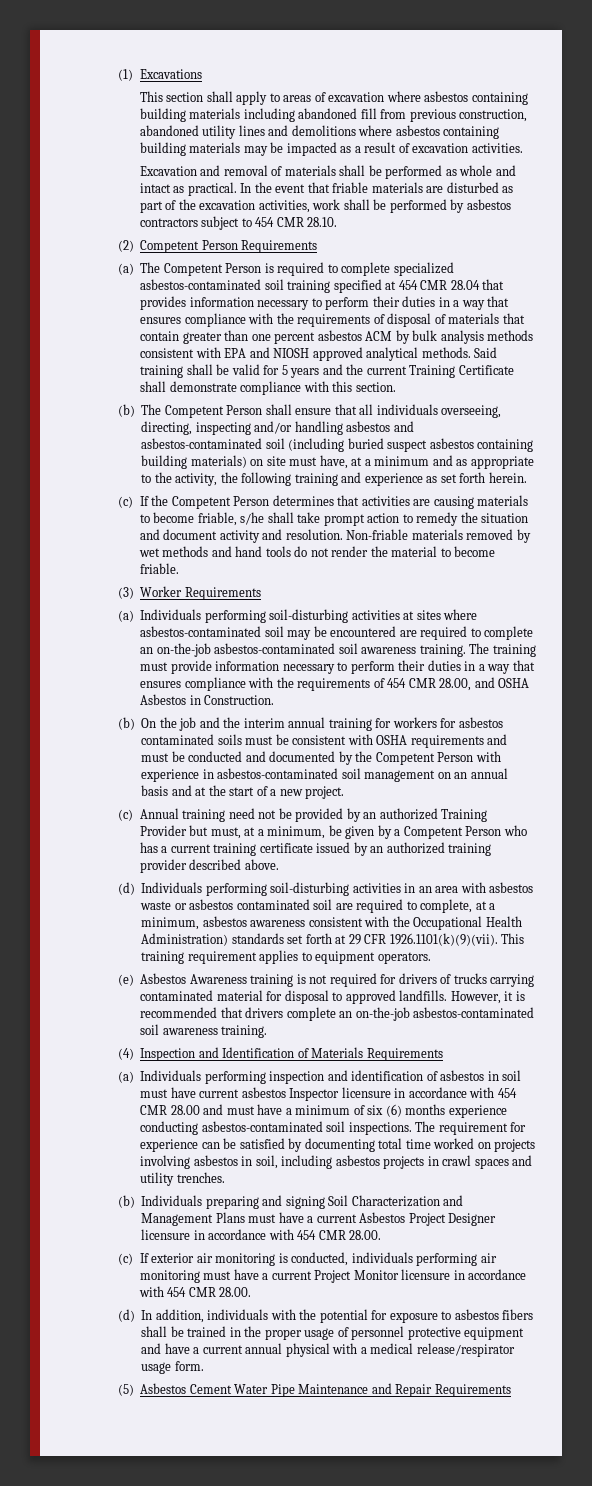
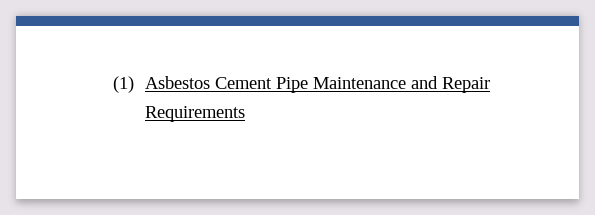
- (1) Excavations
- This section shall apply to areas of excavation where asbestos containing building materials including abandoned fill from previous construction, abandoned utility lines and demolitions where asbestos containing building materials may be impacted as a result of excavation activities.
- Excavation and removal of materials shall be performed as whole and intact as practical. In the event that friable materials are disturbed as part of the excavation activities, work shall be performed by asbestos contractors subject to 454 CMR 28.10.
- (2) Competent Person Requirements
- (a) The Competent Person is required to complete specialized asbestos-contaminated soil training specified at 454 CMR 28.04 that provides information necessary to perform their duties in a way that ensures compliance with the requirements of disposal of materials that contain greater than one percent asbestos ACM by bulk analysis methods consistent with EPA and NIOSH approved analytical methods. Said training shall be valid for 5 years and the current Training Certificate shall demonstrate compliance with this section.
- (b) The Competent Person shall ensure that all individuals overseeing, directing, inspecting and/or handling asbestos and asbestos-contaminated soil (including buried suspect asbestos containing building materials) on site must have, at a minimum and as appropriate to the activity, the following training and experience as set forth herein.
- (c) If the Competent Person determines that activities are causing materials to become friable, s/he shall take prompt action to remedy the situation and document activity and resolution. Non-friable materials removed by wet methods and hand tools do not render the material to become friable.
- (3) Worker Requirements
- (a) Individuals performing soil-disturbing activities at sites where asbestos-contaminated soil may be encountered are required to complete an on-the-job asbestos-contaminated soil awareness training. The training must provide information necessary to perform their duties in a way that ensures compliance with the requirements of 454 CMR 28.00, and OSHA Asbestos in Construction.
- (b) On the job and the interim annual training for workers for asbestos contaminated soils must be consistent with OSHA requirements and must be conducted and documented by the Competent Person with experience in asbestos-contaminated soil management on an annual basis and at the start of a new project.
- (c) Annual training need not be provided by an authorized Training Provider but must, at a minimum, be given by a Competent Person who has a current training certificate issued by an authorized training provider described above.
- (d) Individuals performing soil-disturbing activities in an area with asbestos waste or asbestos contaminated soil are required to complete, at a minimum, asbestos awareness consistent with the Occupational Health Administration) standards set forth at 29 CFR 1926.1101(k)(9)(vii). This training requirement applies to equipment operators.
- (e) Asbestos Awareness training is not required for drivers of trucks carrying contaminated material for disposal to approved landfills. However, it is recommended that drivers complete an on-the-job asbestos-contaminated soil awareness training.
- (4) Inspection and Identification of Materials Requirements
- (a) Individuals performing inspection and identification of asbestos in soil must have current asbestos Inspector licensure in accordance with 454 CMR 28.00 and must have a minimum of six (6) months experience conducting asbestos-contaminated soil inspections. The requirement for experience can be satisfied by documenting total time worked on projects involving asbestos in soil, including asbestos projects in crawl spaces and utility trenches.
- (b) Individuals preparing and signing Soil Characterization and Management Plans must have a current Asbestos Project Designer licensure in accordance with 454 CMR 28.00.
- (c) If exterior air monitoring is conducted, individuals performing air monitoring must have a current Project Monitor licensure in accordance with 454 CMR 28.00.
- (d) In addition, individuals with the potential for exposure to asbestos fibers shall be trained in the proper usage of personnel protective equipment and have a current annual physical with a medical release/respirator usage form.
- (5) Asbestos Cement Water Pipe Maintenance and Repair Requirements
+ (1) Asbestos Cement Pipe Maintenance and Repair Requirements

